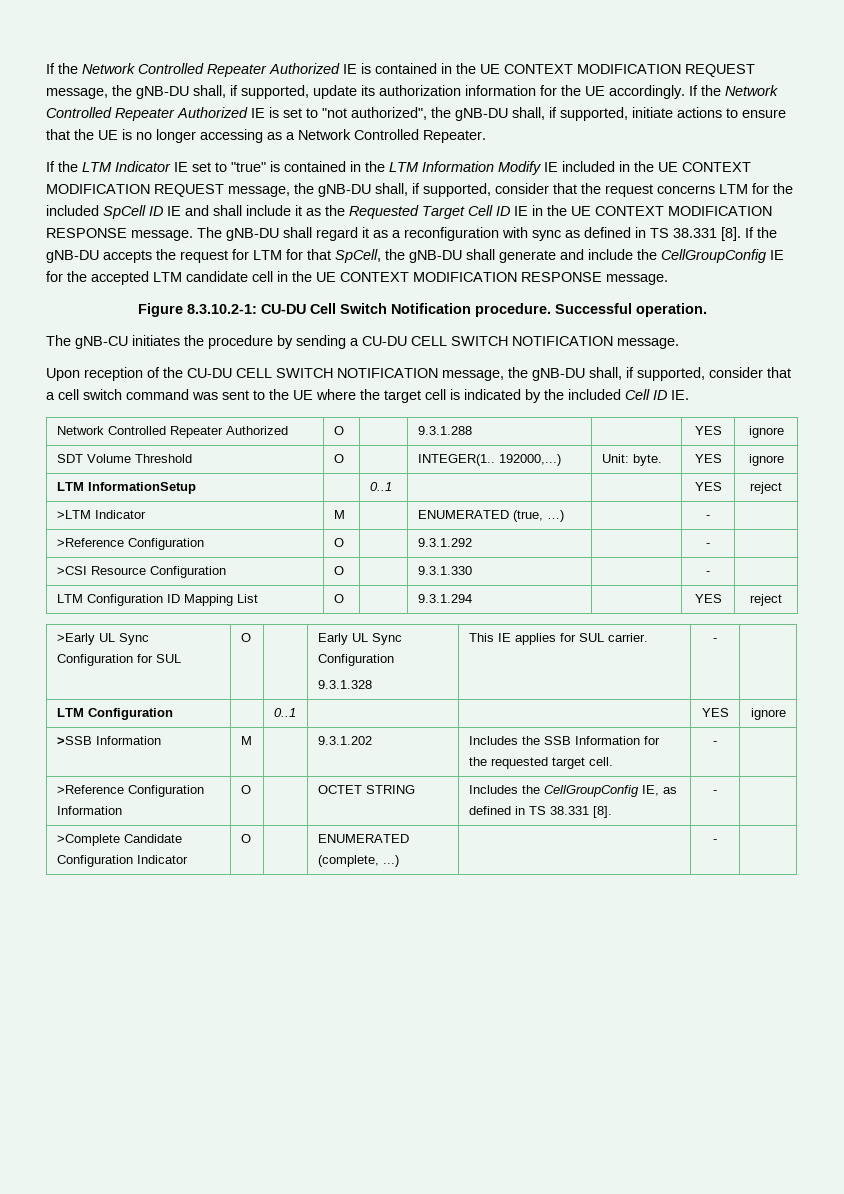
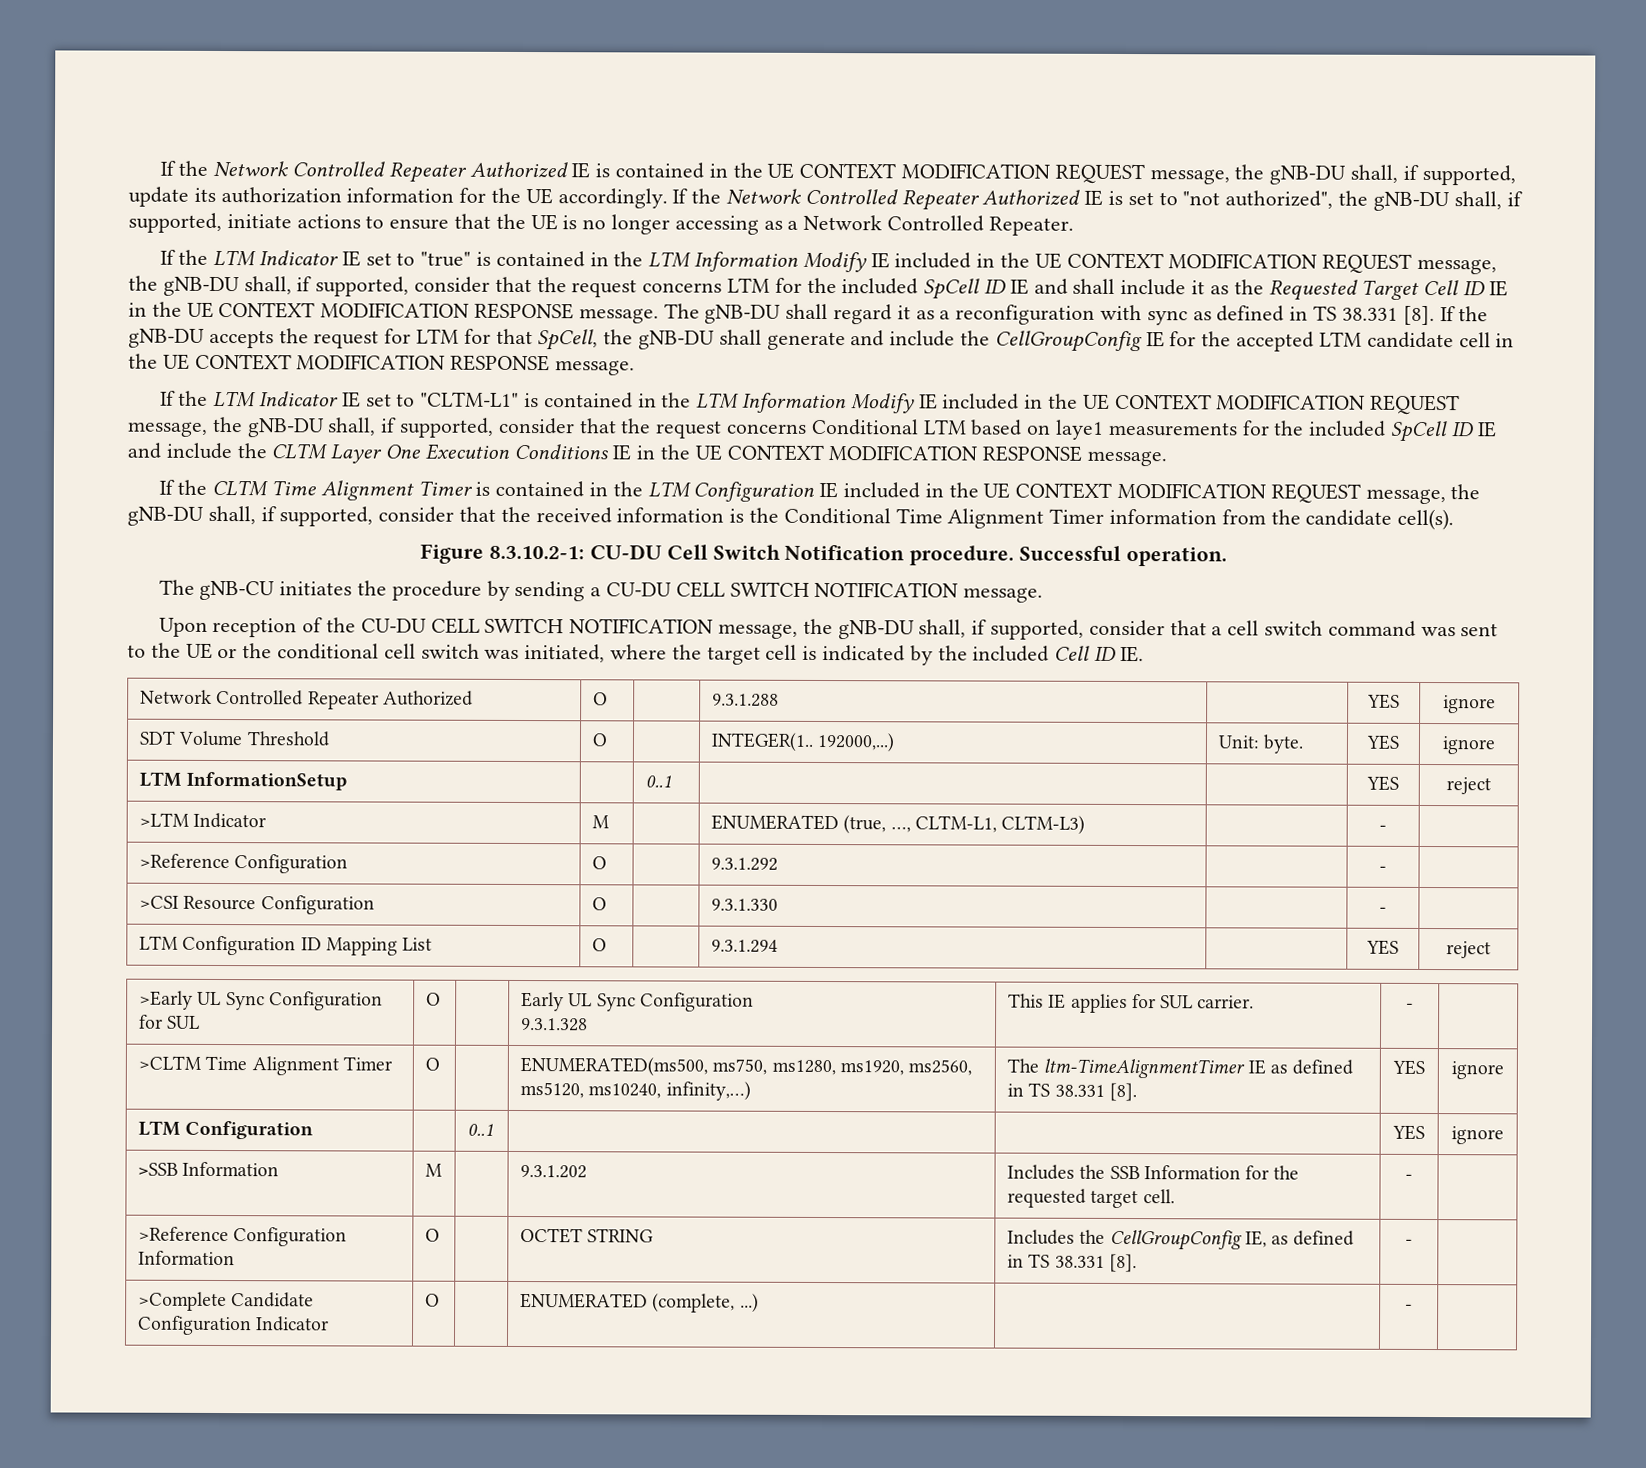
+ If the LTM Indicator IE set to "CLTM-L1" is contained in the LTM Information Modify IE included in the UE CONTEXT MODIFICATION REQUEST message, the gNB-DU shall, if supported, consider that the request concerns Conditional LTM based on laye1 measurements for the included SpCell ID IE and include the CLTM Layer One Execution Conditions IE in the UE CONTEXT MODIFICATION RESPONSE message.
+ If the CLTM Time Alignment Timer is contained in the LTM Configuration IE included in the UE CONTEXT MODIFICATION REQUEST message, the gNB-DU shall, if supported, consider that the received information is the Conditional Time Alignment Timer information from the candidate cell(s).
- Upon reception of the CU-DU CELL SWITCH NOTIFICATION message, the gNB-DU shall, if supported, consider that a cell switch command was sent to the UE where the target cell is indicated by the included Cell ID IE.
+ Upon reception of the CU-DU CELL SWITCH NOTIFICATION message, the gNB-DU shall, if supported, consider that a cell switch command was sent to the UE or the conditional cell switch was initiated, where the target cell is indicated by the included Cell ID IE.
- >LTM Indicator | M | | ENUMERATED (true, …) | | - |
+ >LTM Indicator | M | | ENUMERATED (true, …, CLTM-L1, CLTM-L3) | | - |
+ >CLTM Time Alignment Timer | O | | ENUMERATED(ms500, ms750, ms1280, ms1920, ms2560, ms5120, ms10240, infinity,…) | The ltm-TimeAlignmentTimer IE as defined in TS 38.331 [8]. | YES | ignore

